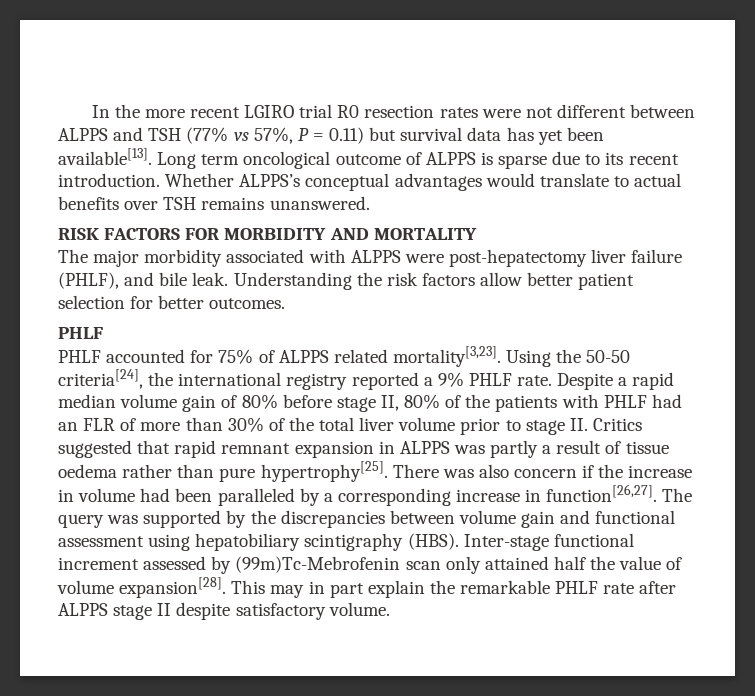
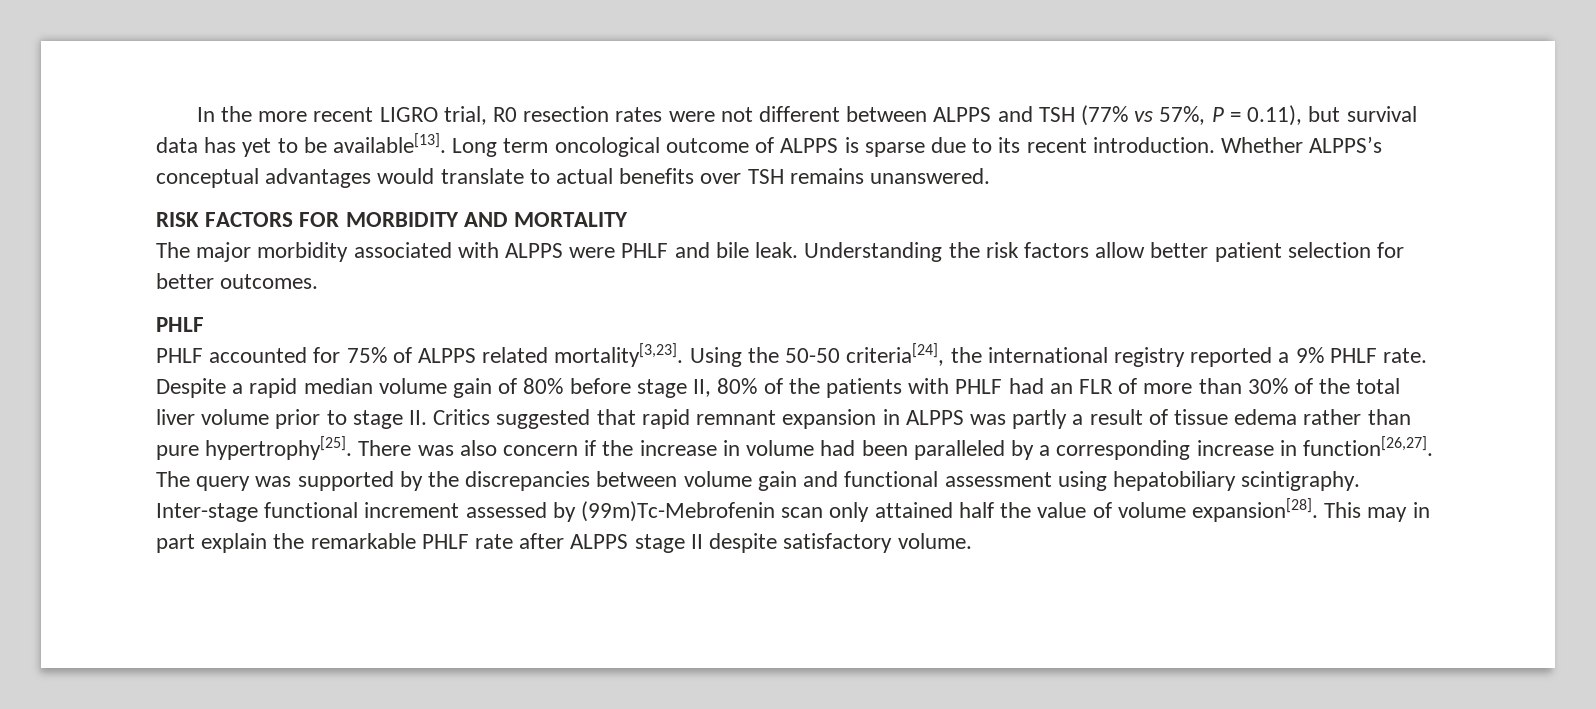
- In the more recent LGIRO trial R0 resection rates were not different between ALPPS and TSH (77% vs 57%, P = 0.11) but survival data has yet been available[13].
+ In the more recent LIGRO trial, R0 resection rates were not different between ALPPS and TSH (77% vs 57%, P = 0.11), but survival data has yet to be available[13].
- The major morbidity associated with ALPPS were post-hepatectomy liver failure (PHLF), and bile leak.
+ The major morbidity associated with ALPPS were PHLF and bile leak.
- Despite a rapid median volume gain of 80% before stage II, 80% of the patients with PHLF had an FLR of more than 30% of the total liver volume prior to stage II. Critics suggested that rapid remnant expansion in ALPPS was partly a result of tissue oedema rather than pure hypertrophy[25].
+ Despite a rapid median volume gain of 80% before stage II, 80% of the patients with PHLF had an FLR of more than 30% of the total liver volume prior to stage II. Critics suggested that rapid remnant expansion in ALPPS was partly a result of tissue edema rather than pure hypertrophy[25].
- The query was supported by the discrepancies between volume gain and functional assessment using hepatobiliary scintigraphy (HBS).
+ The query was supported by the discrepancies between volume gain and functional assessment using hepatobiliary scintigraphy.

